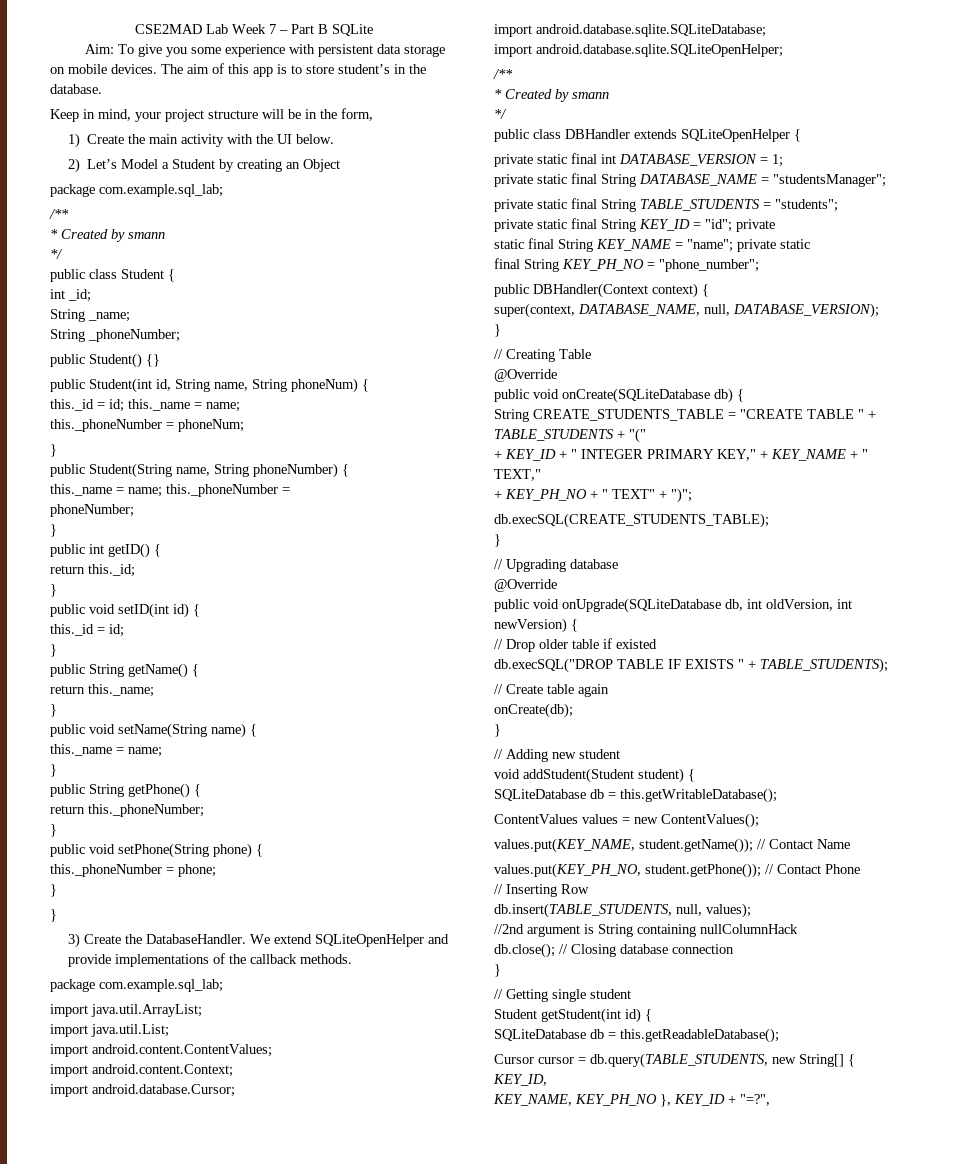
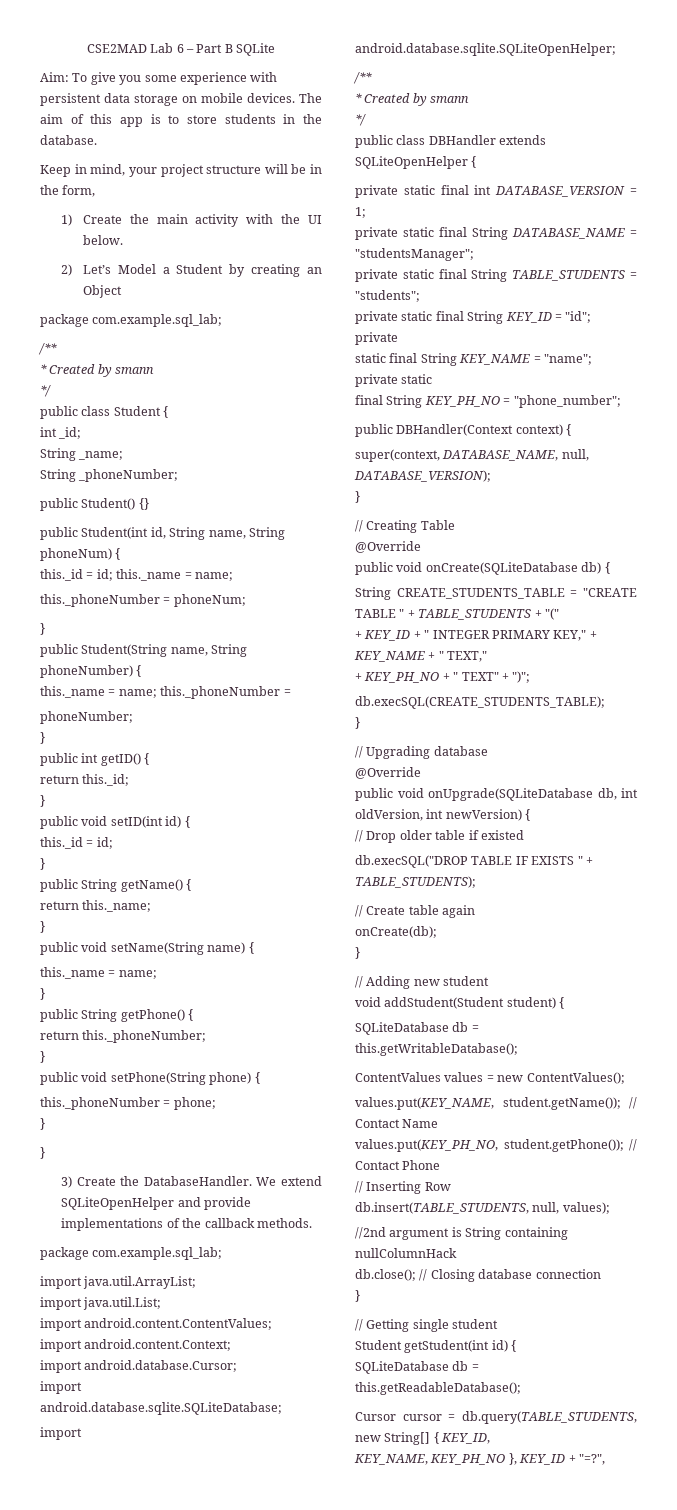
- CSE2MAD Lab Week 7 – Part B SQLite
+ CSE2MAD Lab 6 – Part B SQLite
- The aim of this app is to store student’s in the database.
+ The aim of this app is to store students in the database.

